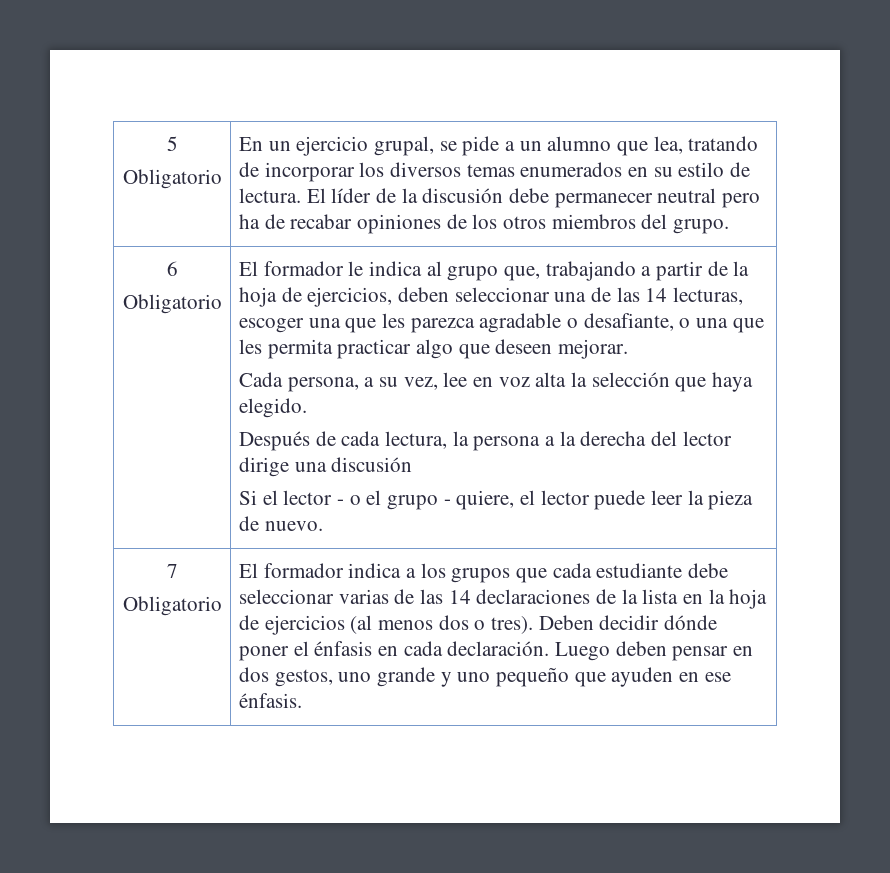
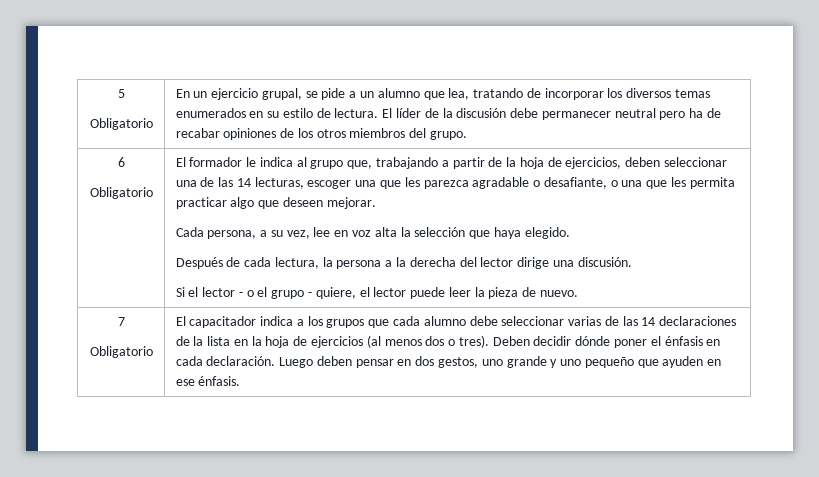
- Después de cada lectura, la persona a la derecha del lector dirige una discusión
+ Después de cada lectura, la persona a la derecha del lector dirige una discusión.
- El formador indica a los grupos que cada estudiante debe seleccionar varias de las 14 declaraciones de la lista en la hoja de ejercicios (al menos dos o tres).
+ El capacitador indica a los grupos que cada alumno debe seleccionar varias de las 14 declaraciones de la lista en la hoja de ejercicios (al menos dos o tres).

